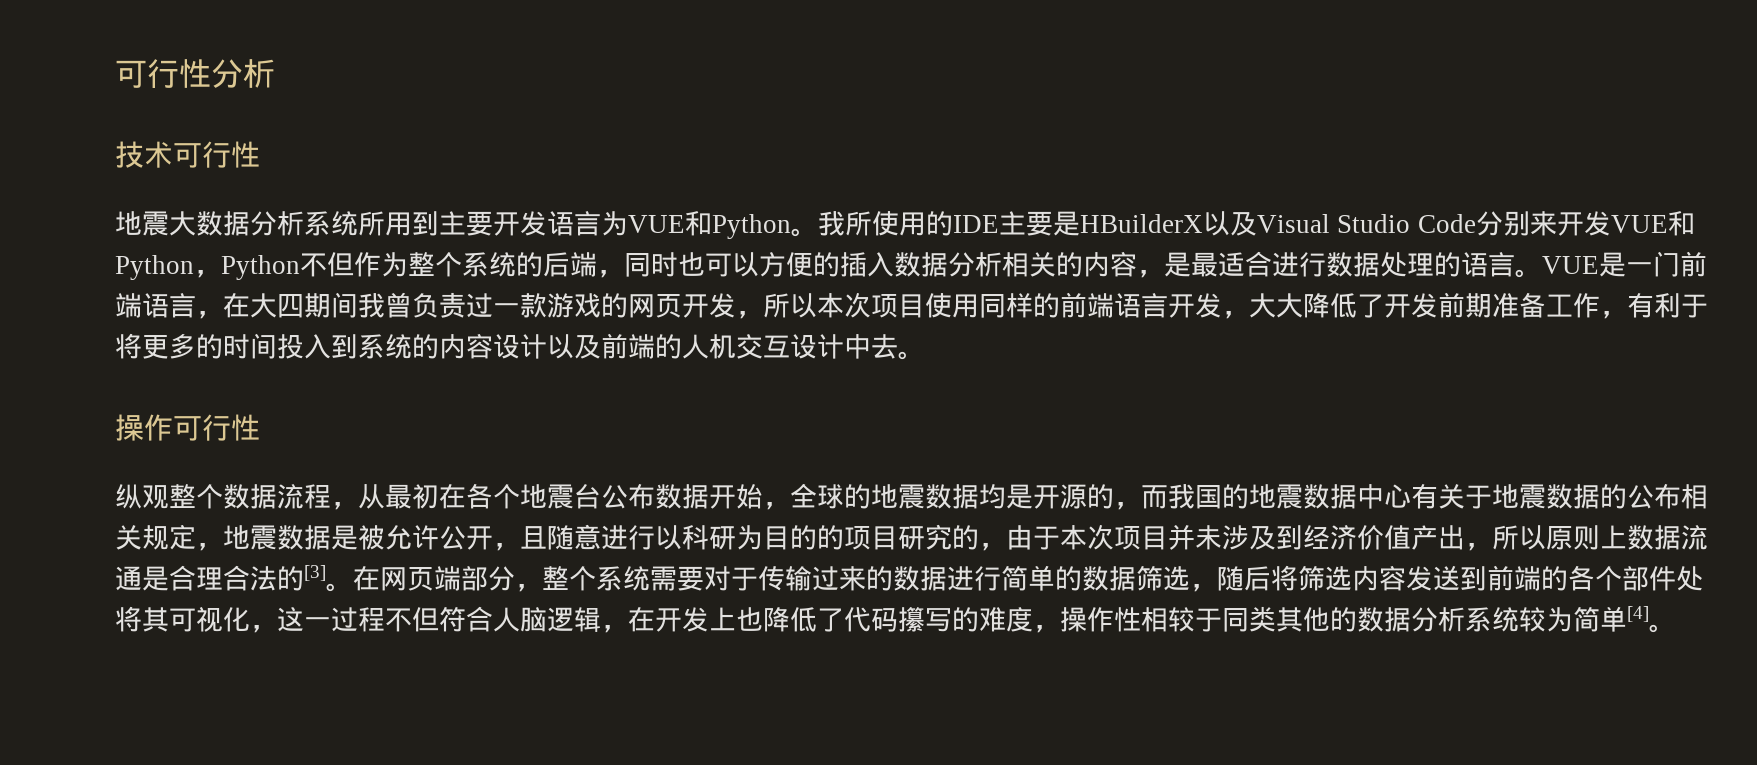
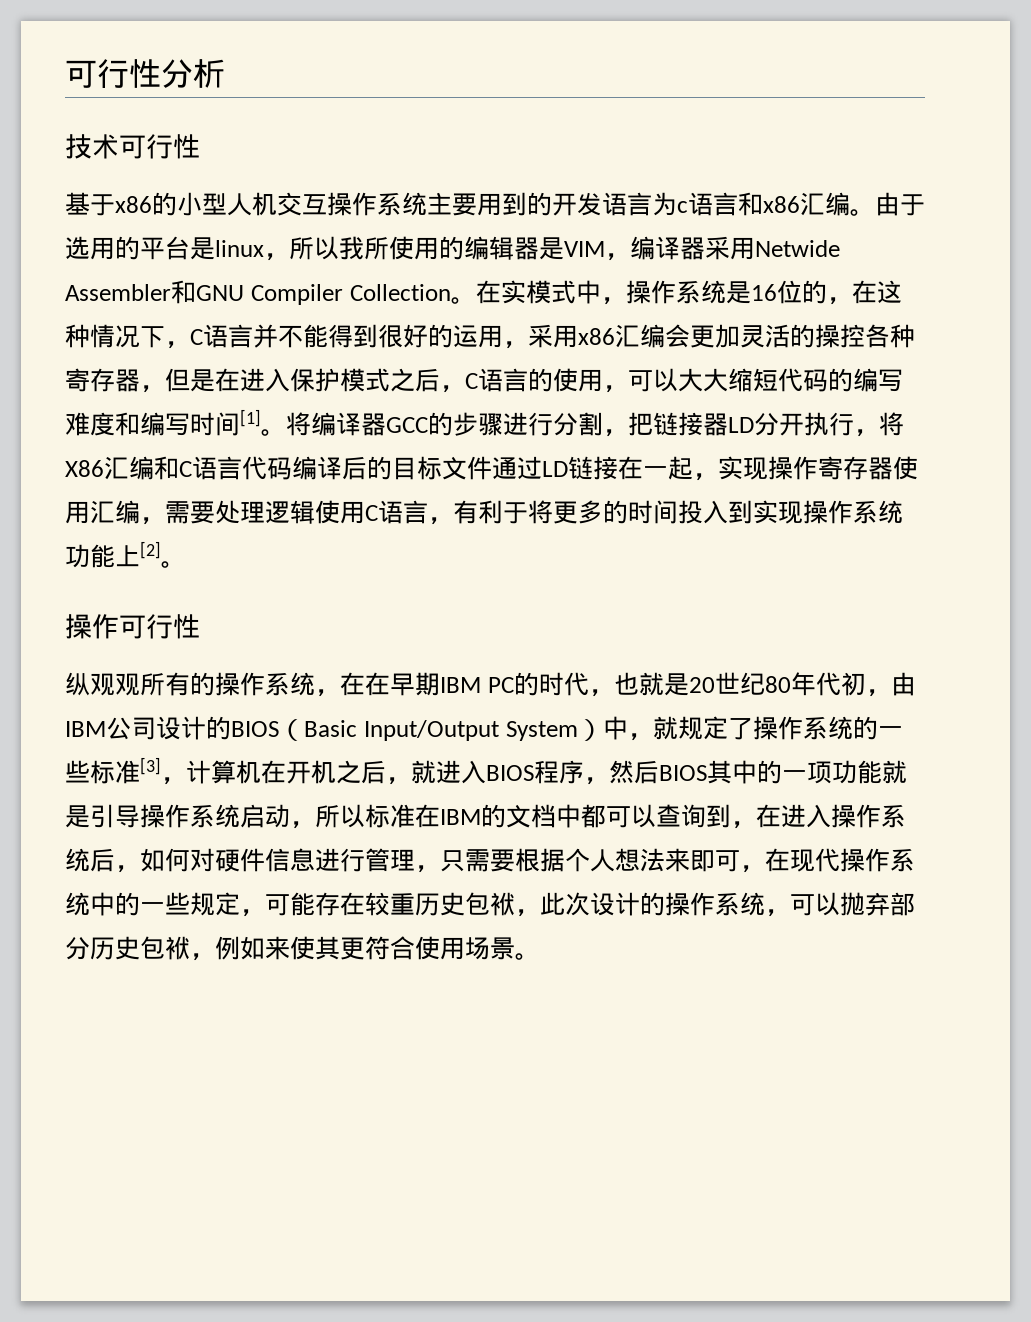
- 地震大数据分析系统所用到主要开发语言为VUE和Python。我所使用的IDE主要是HBuilderX以及Visual Studio Code分别来开发VUE和Python，Python不但作为整个系统的后端，同时也可以方便的插入数据分析相关的内容，是最适合进行数据处理的语言。VUE是一门前端语言，在大四期间我曾负责过一款游戏的网页开发，所以本次项目使用同样的前端语言开发，大大降低了开发前期准备工作，有利于将更多的时间投入到系统的内容设计以及前端的人机交互设计中去。
+ 基于x86的小型人机交互操作系统主要用到的开发语言为c语言和x86汇编。由于选用的平台是linux，所以我所使用的编辑器是VIM，编译器采用Netwide Assembler和GNU Compiler Collection。在实模式中，操作系统是16位的，在这种情况下，C语言并不能得到很好的运用，采用x86汇编会更加灵活的操控各种寄存器，但是在进入保护模式之后，C语言的使用，可以大大缩短代码的编写难度和编写时间[1]。将编译器GCC的步骤进行分割，把链接器LD分开执行，将X86汇编和C语言代码编译后的目标文件通过LD链接在一起，实现操作寄存器使用汇编，需要处理逻辑使用C语言，有利于将更多的时间投入到实现操作系统功能上[2]。
  操作可行性
- 纵观整个数据流程，从最初在各个地震台公布数据开始，全球的地震数据均是开源的，而我国的地震数据中心有关于地震数据的公布相关规定，地震数据是被允许公开，且随意进行以科研为目的的项目研究的，由于本次项目并未涉及到经济价值产出，所以原则上数据流通是合理合法的[3]。在网页端部分，整个系统需要对于传输过来的数据进行简单的数据筛选，随后将筛选内容发送到前端的各个部件处将其可视化，这一过程不但符合人脑逻辑，在开发上也降低了代码攥写的难度，操作性相较于同类其他的数据分析系统较为简单[4]。
+ 纵观观所有的操作系统，在在早期IBM PC的时代，也就是20世纪80年代初，由IBM公司设计的BIOS（Basic Input/Output System）中，就规定了操作系统的一些标准[3]，计算机在开机之后，就进入BIOS程序，然后BIOS其中的一项功能就是引导操作系统启动，所以标准在IBM的文档中都可以查询到，在进入操作系统后，如何对硬件信息进行管理，只需要根据个人想法来即可，在现代操作系统中的一些规定，可能存在较重历史包袱，此次设计的操作系统，可以抛弃部分历史包袱，例如来使其更符合使用场景。

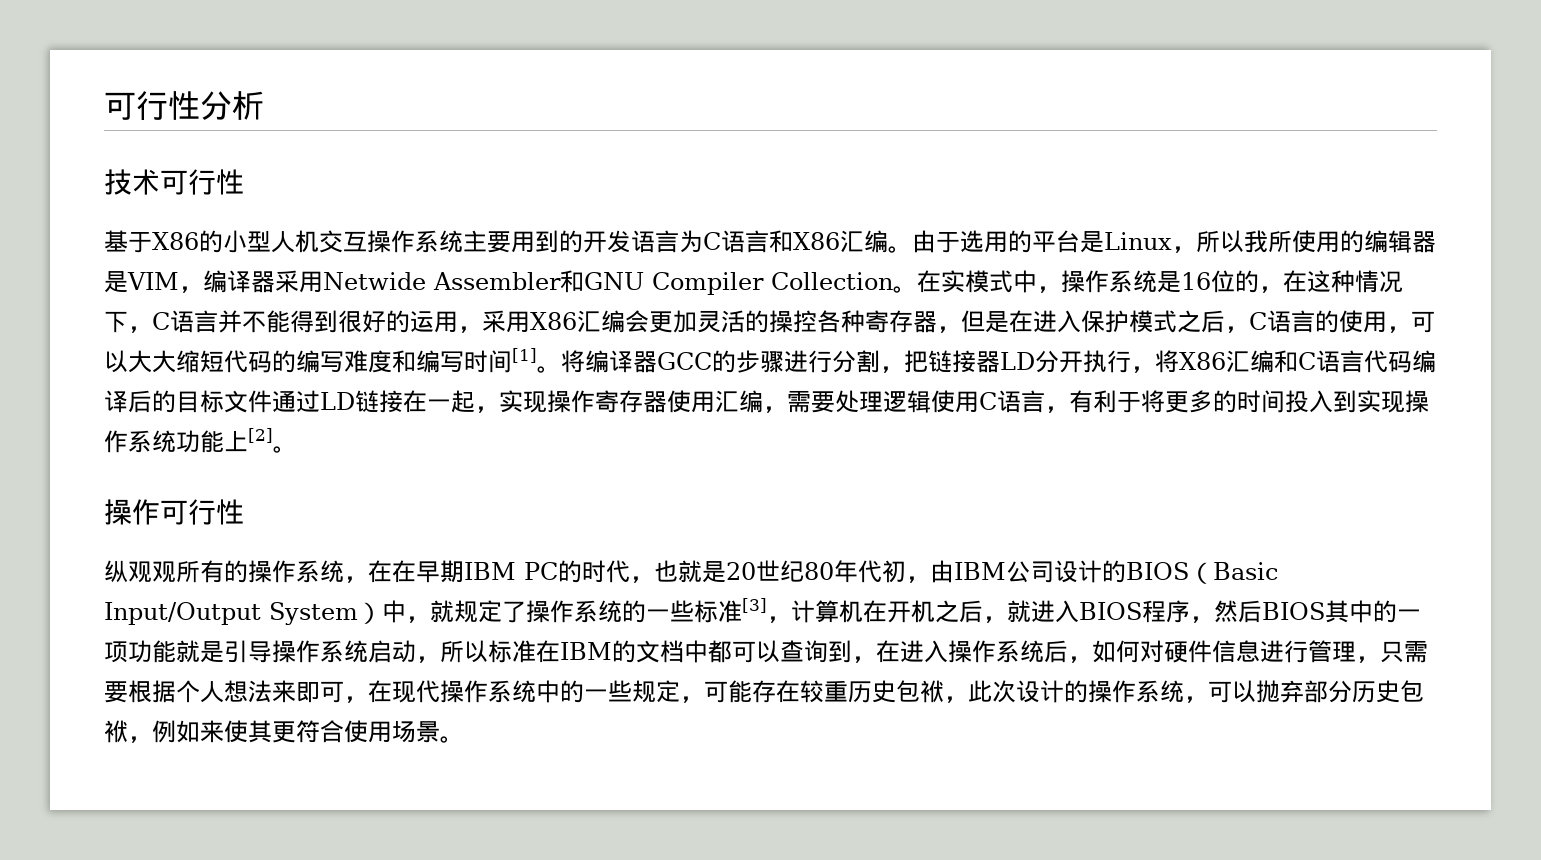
- 基于x86的小型人机交互操作系统主要用到的开发语言为c语言和x86汇编。
+ 基于X86的小型人机交互操作系统主要用到的开发语言为C语言和X86汇编。
- 由于选用的平台是linux，所以我所使用的编辑器是VIM，编译器采用Netwide Assembler和GNU Compiler Collection。
+ 由于选用的平台是Linux，所以我所使用的编辑器是VIM，编译器采用Netwide Assembler和GNU Compiler Collection。
- 在实模式中，操作系统是16位的，在这种情况下，C语言并不能得到很好的运用，采用x86汇编会更加灵活的操控各种寄存器，但是在进入保护模式之后，C语言的使用，可以大大缩短代码的编写难度和编写时间[1]。
+ 在实模式中，操作系统是16位的，在这种情况下，C语言并不能得到很好的运用，采用X86汇编会更加灵活的操控各种寄存器，但是在进入保护模式之后，C语言的使用，可以大大缩短代码的编写难度和编写时间[1]。

